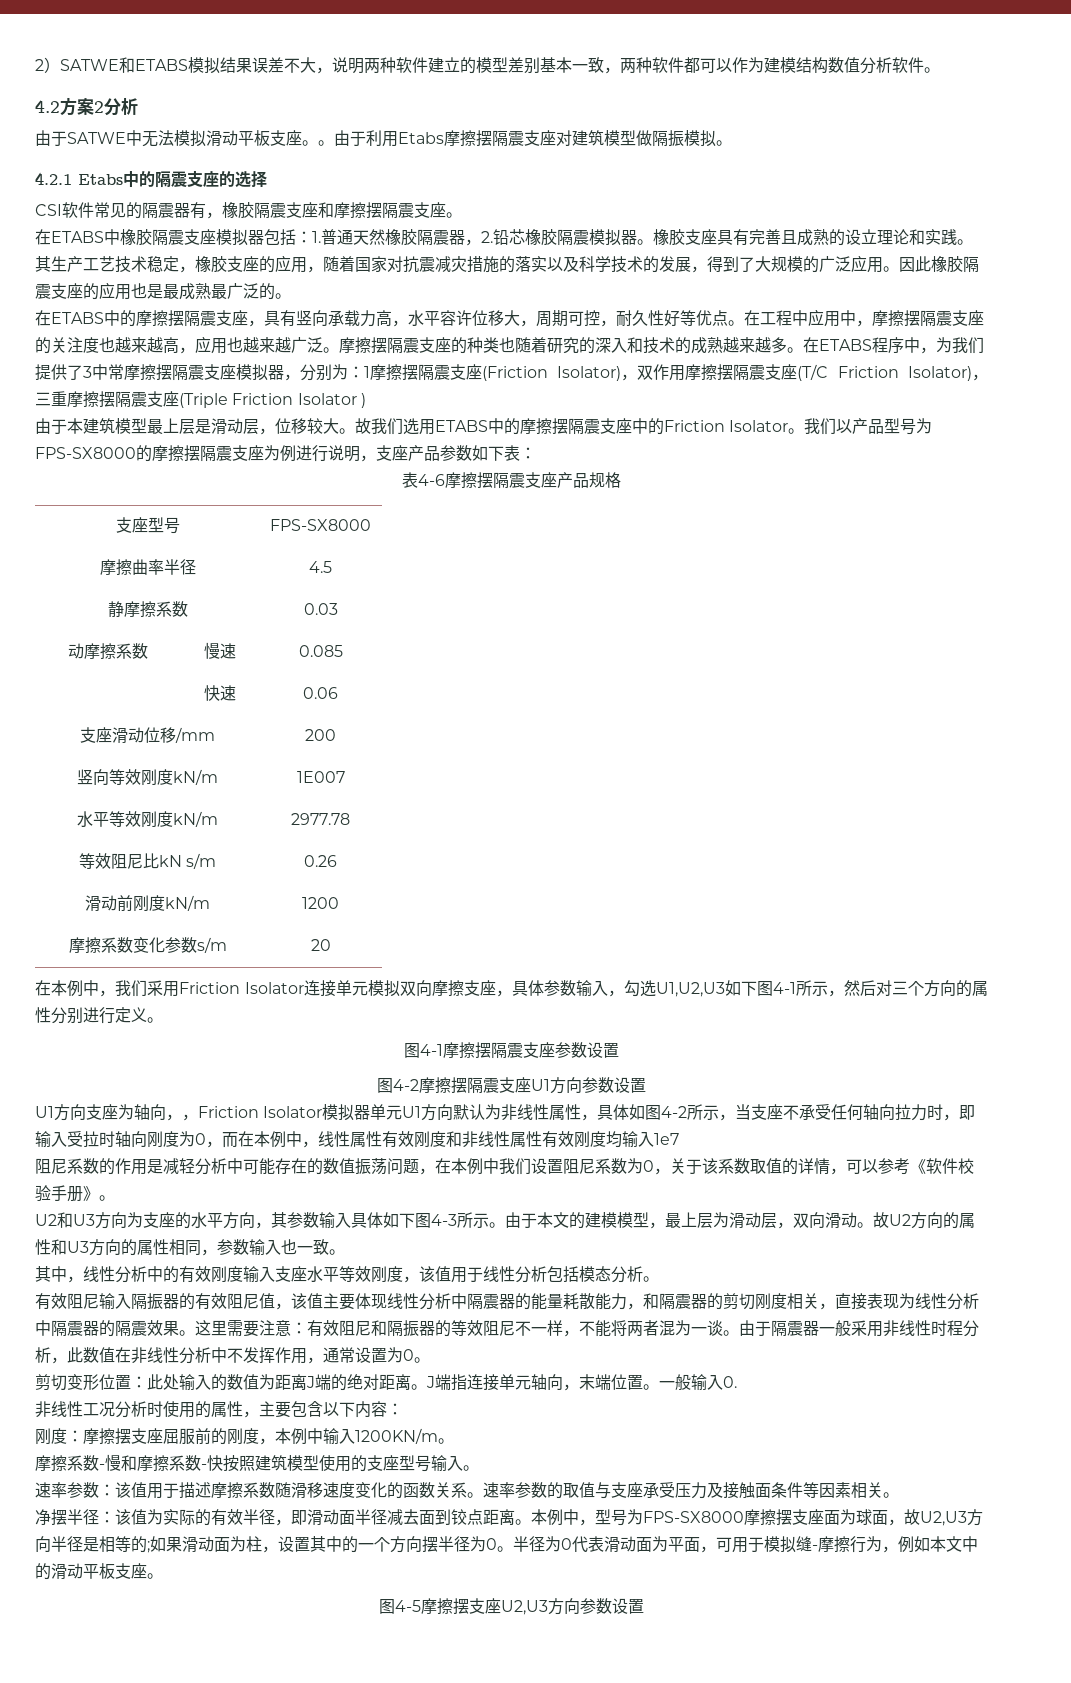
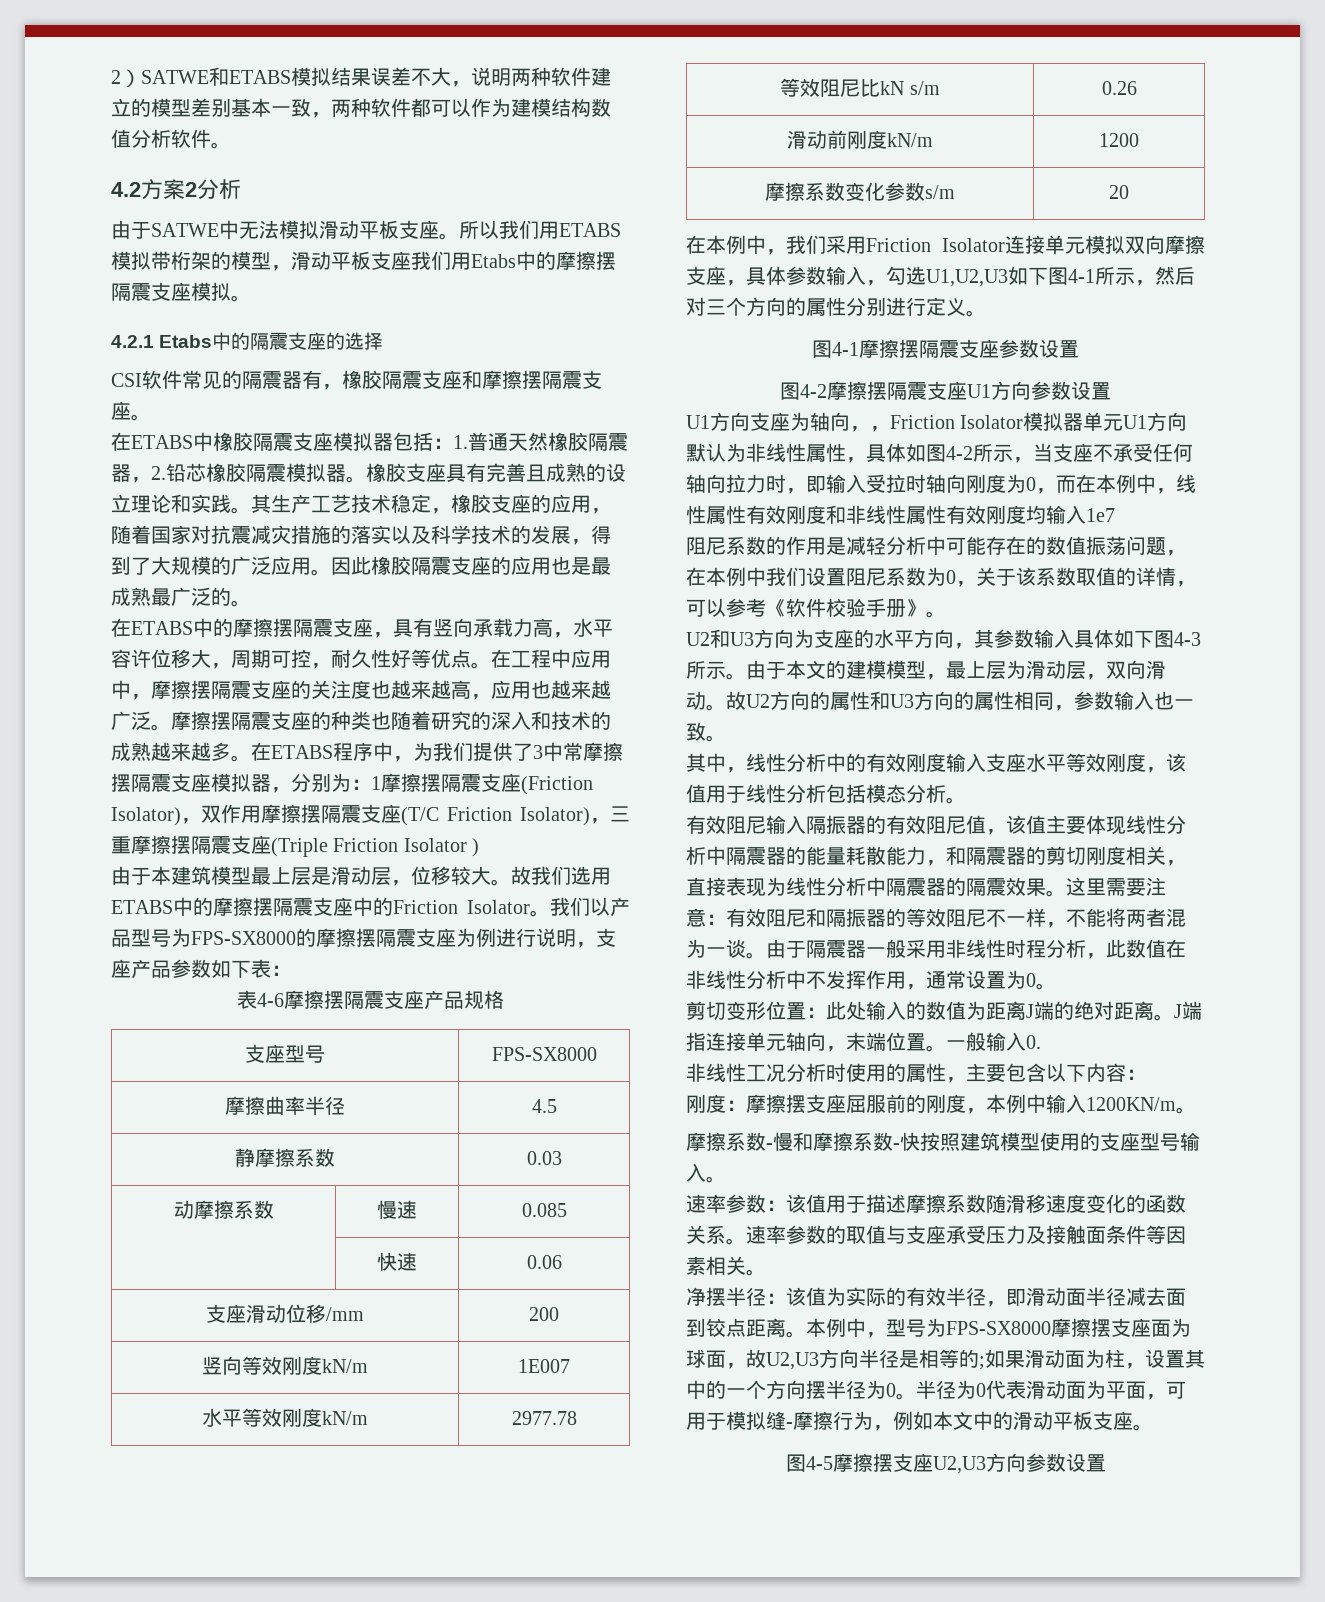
- 。由于利用Etabs摩擦摆隔震支座对建筑模型做隔振模拟。
+ 所以我们用ETABS模拟带桁架的模型，滑动平板支座我们用Etabs中的摩擦摆隔震支座模拟。

